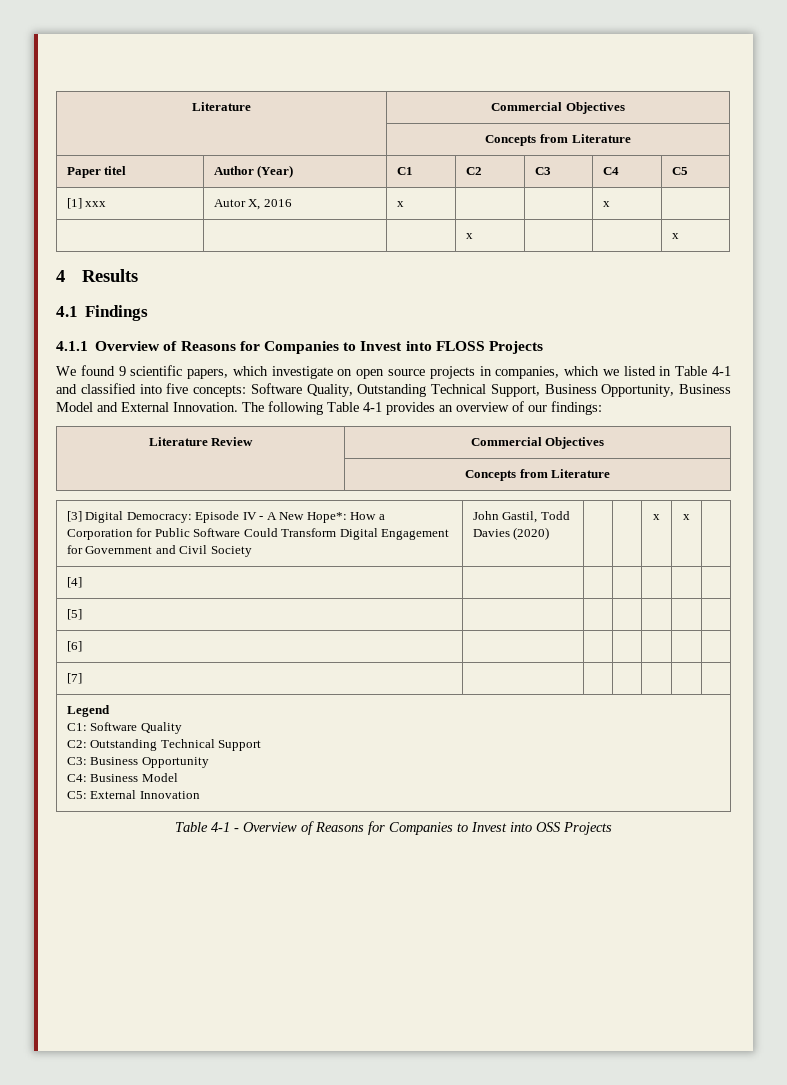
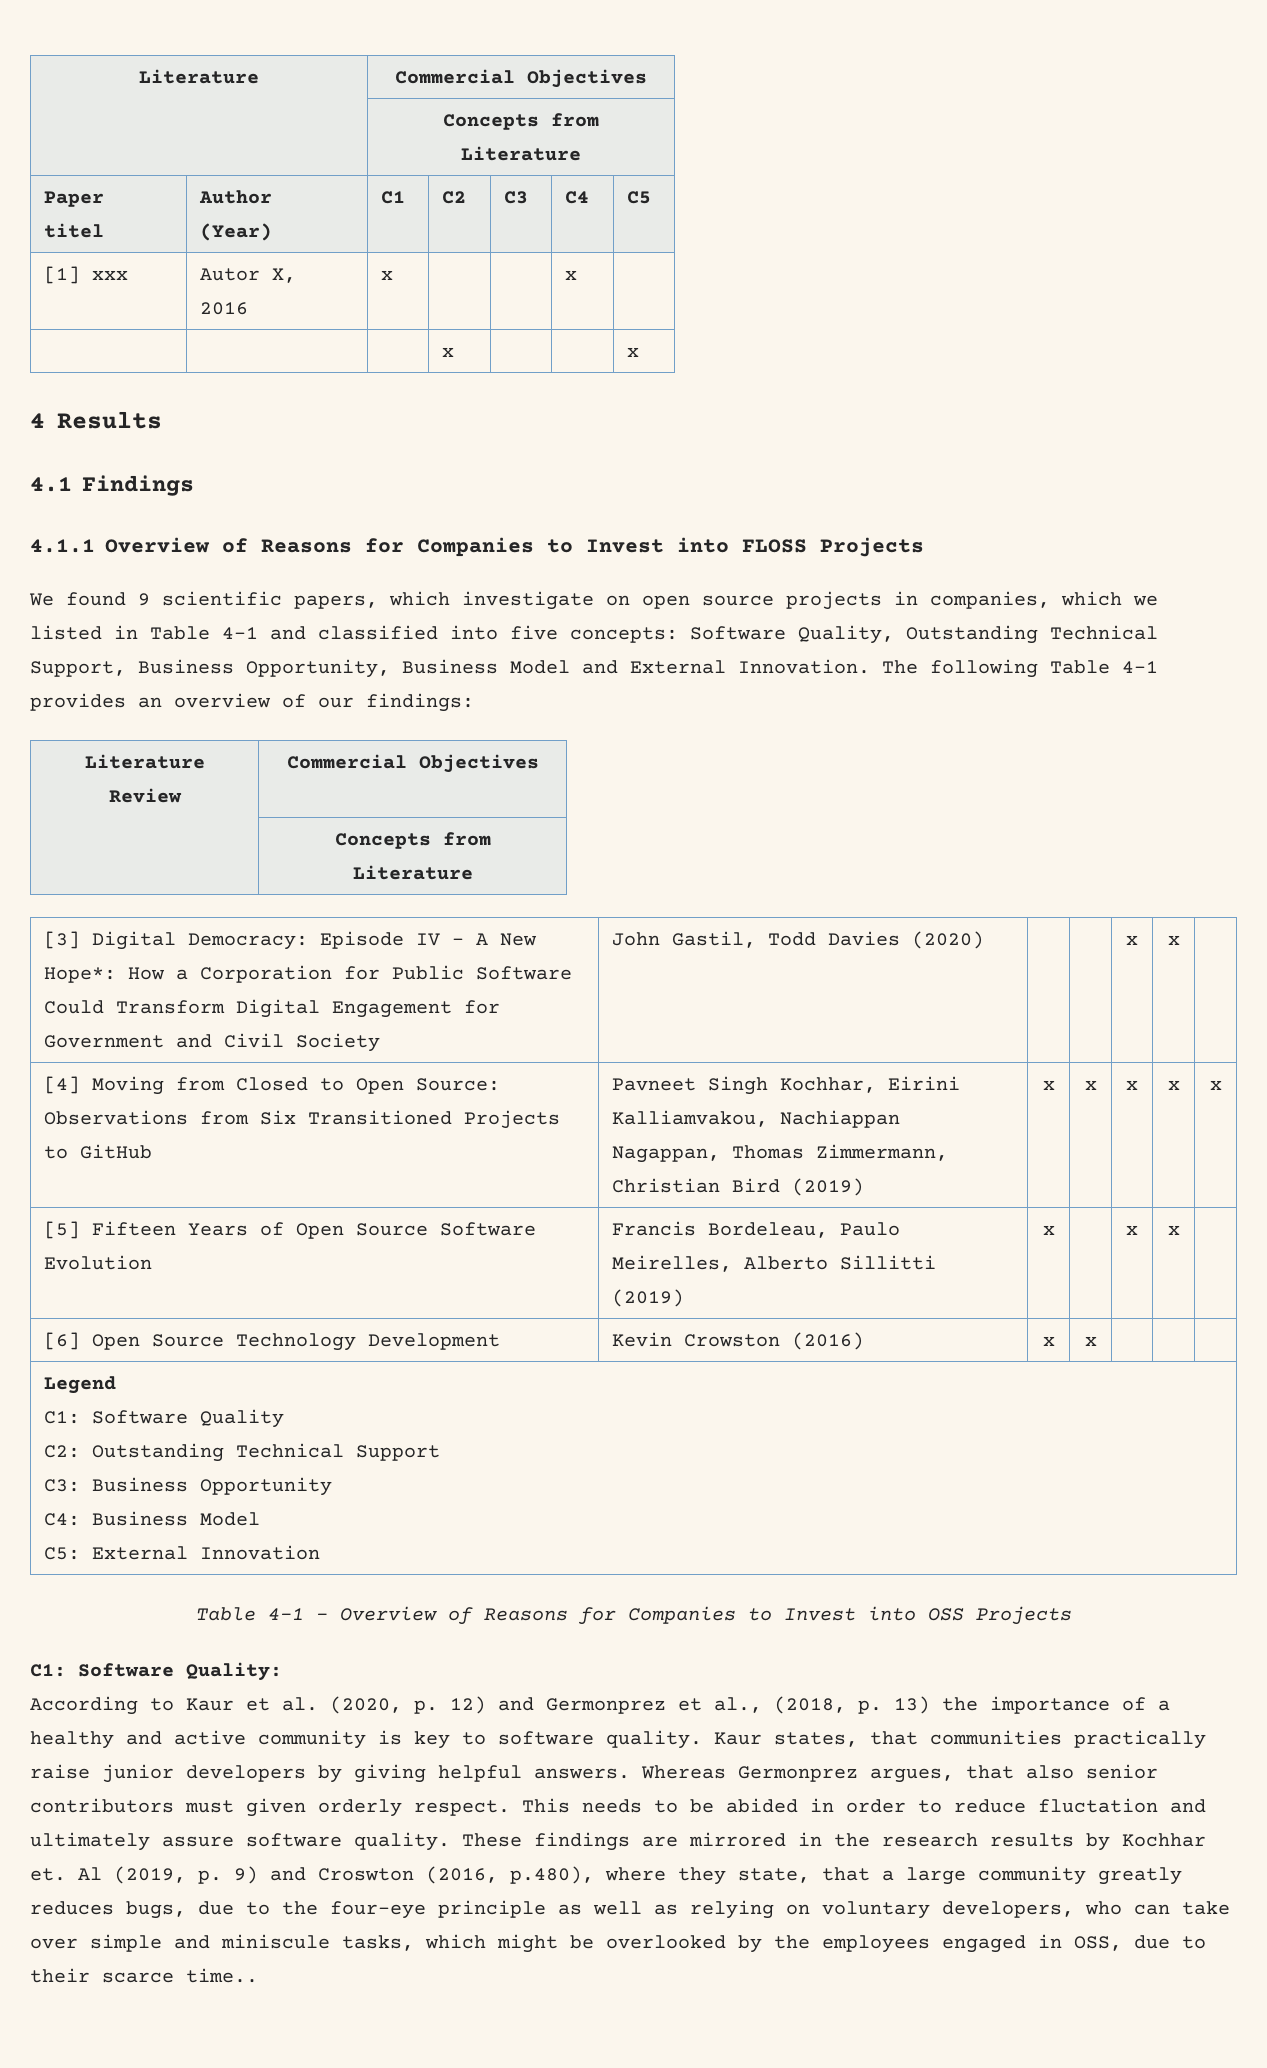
- [4] | | | | | |
- [5] | | | | | |
- [6] | | | | | |
- [7] | | | | | |
+ [4] Moving from Closed to Open Source: Observations from Six Transitioned Projects to GitHub | Pavneet Singh Kochhar, Eirini Kalliamvakou, Nachiappan Nagappan, Thomas Zimmermann, Christian Bird (2019) | x | x | x | x | x
+ [5] Fifteen Years of Open Source Software Evolution | Francis Bordeleau, Paulo Meirelles, Alberto Sillitti (2019) | x | | x | x |
+ [6] Open Source Technology Development | Kevin Crowston (2016) | x | x | | |
+ C1: Software Quality:
+ According to Kaur et al. (2020, p. 12) and Germonprez et al., (2018, p. 13) the importance of a healthy and active community is key to software quality. Kaur states, that communities practically raise junior developers by giving helpful answers. Whereas Germonprez argues, that also senior contributors must given orderly respect. This needs to be abided in order to reduce fluctation and ultimately assure software quality. These findings are mirrored in the research results by Kochhar et. Al (2019, p. 9) and Croswton (2016, p.480), where they state, that a large community greatly reduces bugs, due to the four-eye principle as well as relying on voluntary developers, who can take over simple and miniscule tasks, which might be overlooked by the employees engaged in OSS, due to their scarce time..

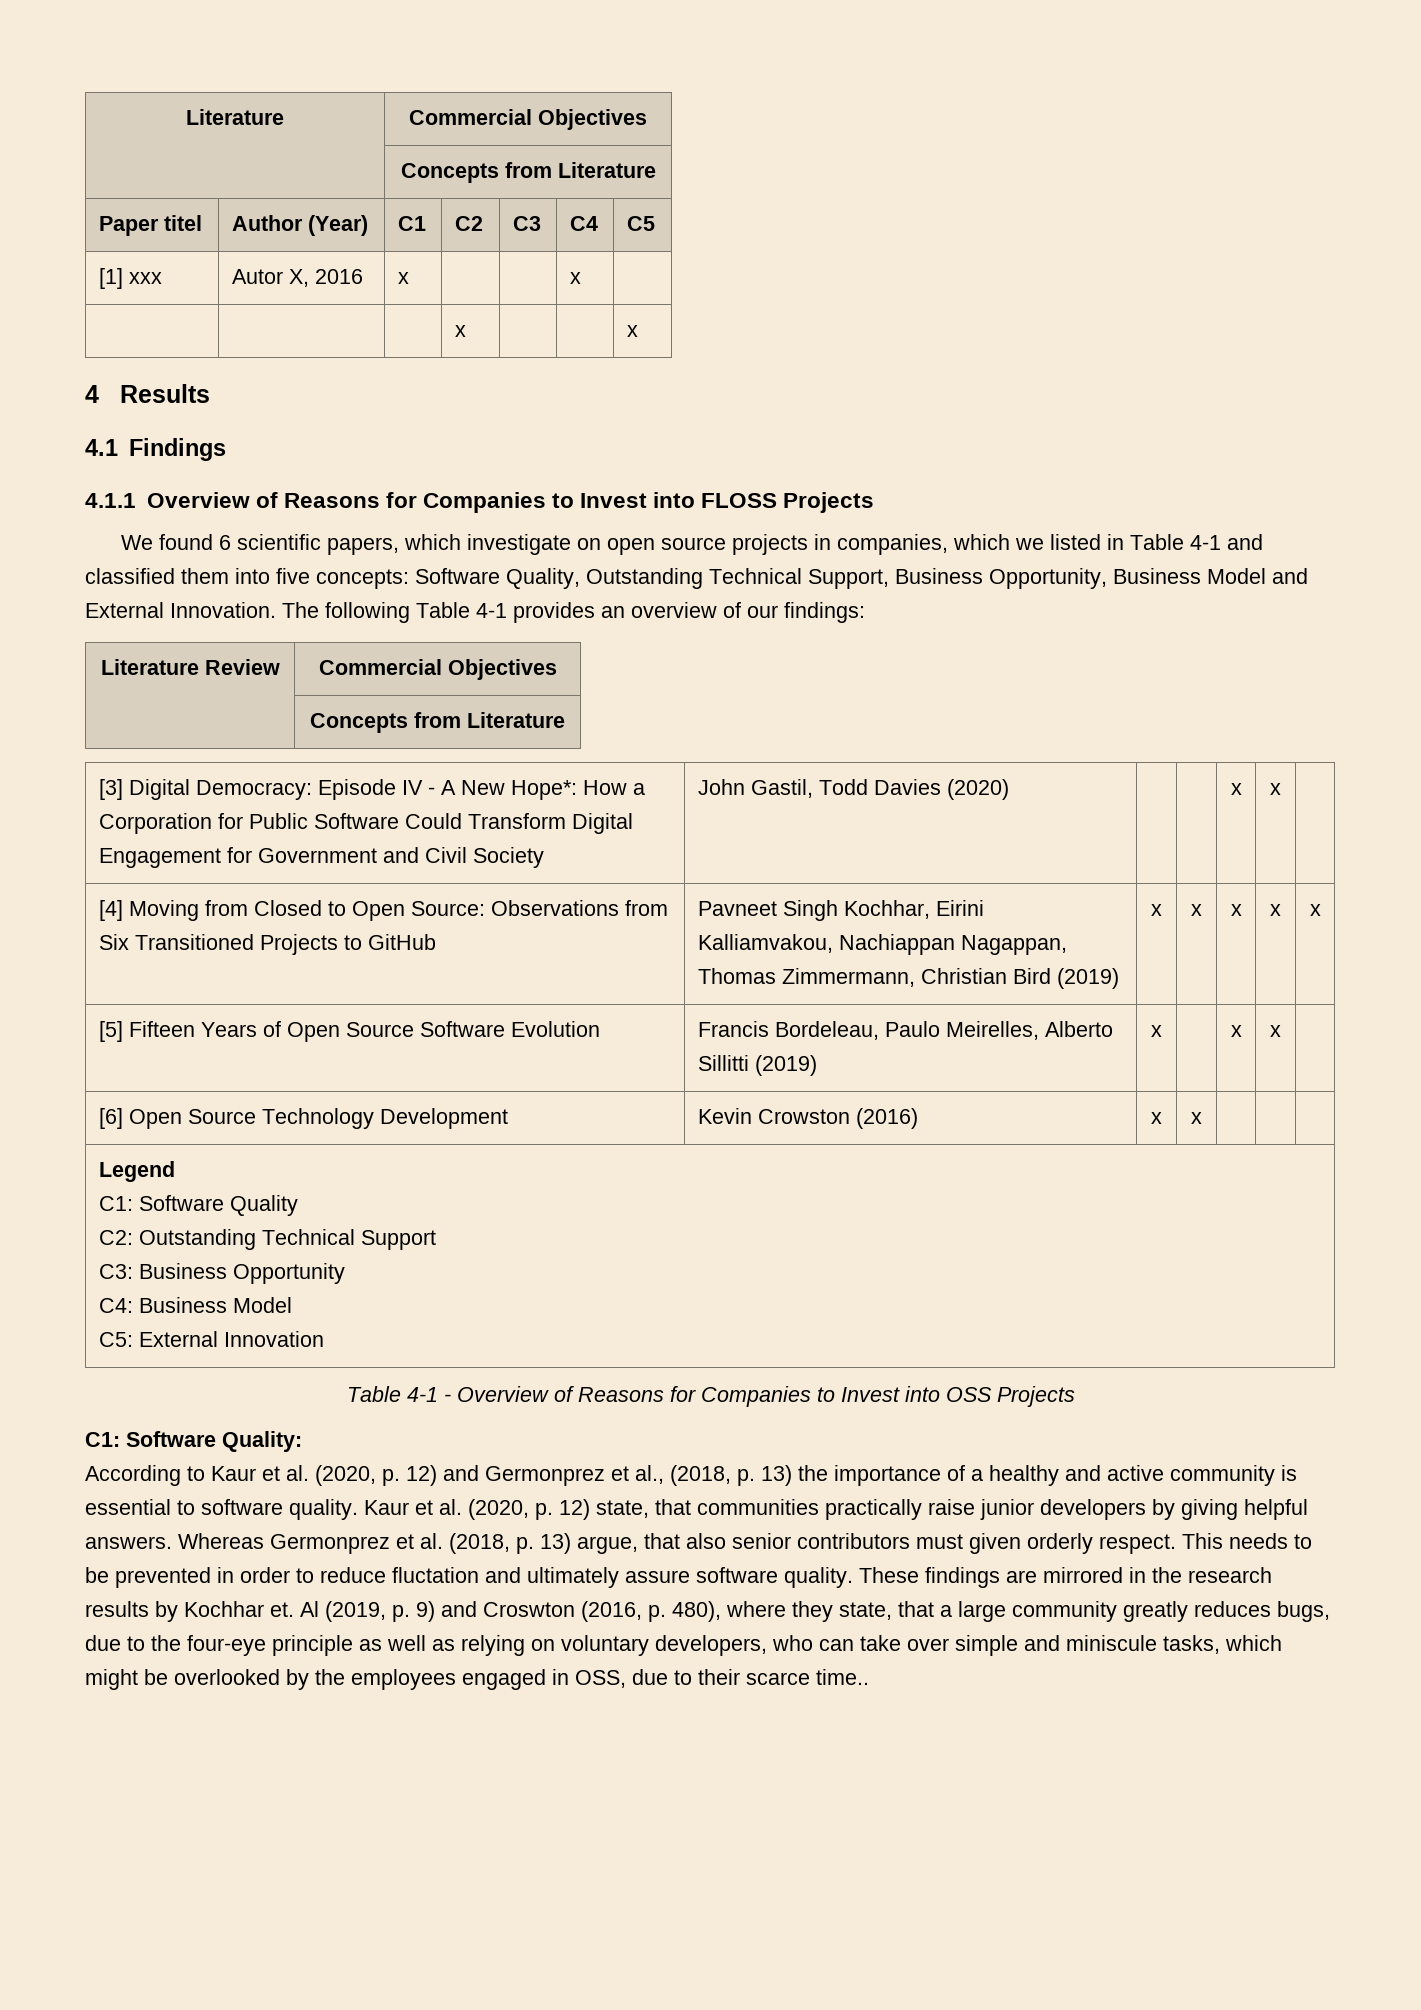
- We found 9 scientific papers, which investigate on open source projects in companies, which we listed in Table 4-1 and classified into five concepts: Software Quality, Outstanding Technical Support, Business Opportunity, Business Model and External Innovation.
+ We found 6 scientific papers, which investigate on open source projects in companies, which we listed in Table 4-1 and classified them into five concepts: Software Quality, Outstanding Technical Support, Business Opportunity, Business Model and External Innovation.
- According to Kaur et al. (2020, p. 12) and Germonprez et al., (2018, p. 13) the importance of a healthy and active community is key to software quality.
+ According to Kaur et al. (2020, p. 12) and Germonprez et al., (2018, p. 13) the importance of a healthy and active community is essential to software quality.
- Kaur states, that communities practically raise junior developers by giving helpful answers.
+ Kaur et al. (2020, p. 12) state, that communities practically raise junior developers by giving helpful answers.
- Whereas Germonprez argues, that also senior contributors must given orderly respect.
+ Whereas Germonprez et al. (2018, p. 13) argue, that also senior contributors must given orderly respect.
- This needs to be abided in order to reduce fluctation and ultimately assure software quality.
+ This needs to be prevented in order to reduce fluctation and ultimately assure software quality.
- Al (2019, p. 9) and Croswton (2016, p.480), where they state, that a large community greatly reduces bugs, due to the four-eye principle as well as relying on voluntary developers, who can take over simple and miniscule tasks, which might be overlooked by the employees engaged in OSS, due to their scarce time..
+ Al (2019, p. 9) and Croswton (2016, p. 480), where they state, that a large community greatly reduces bugs, due to the four-eye principle as well as relying on voluntary developers, who can take over simple and miniscule tasks, which might be overlooked by the employees engaged in OSS, due to their scarce time..

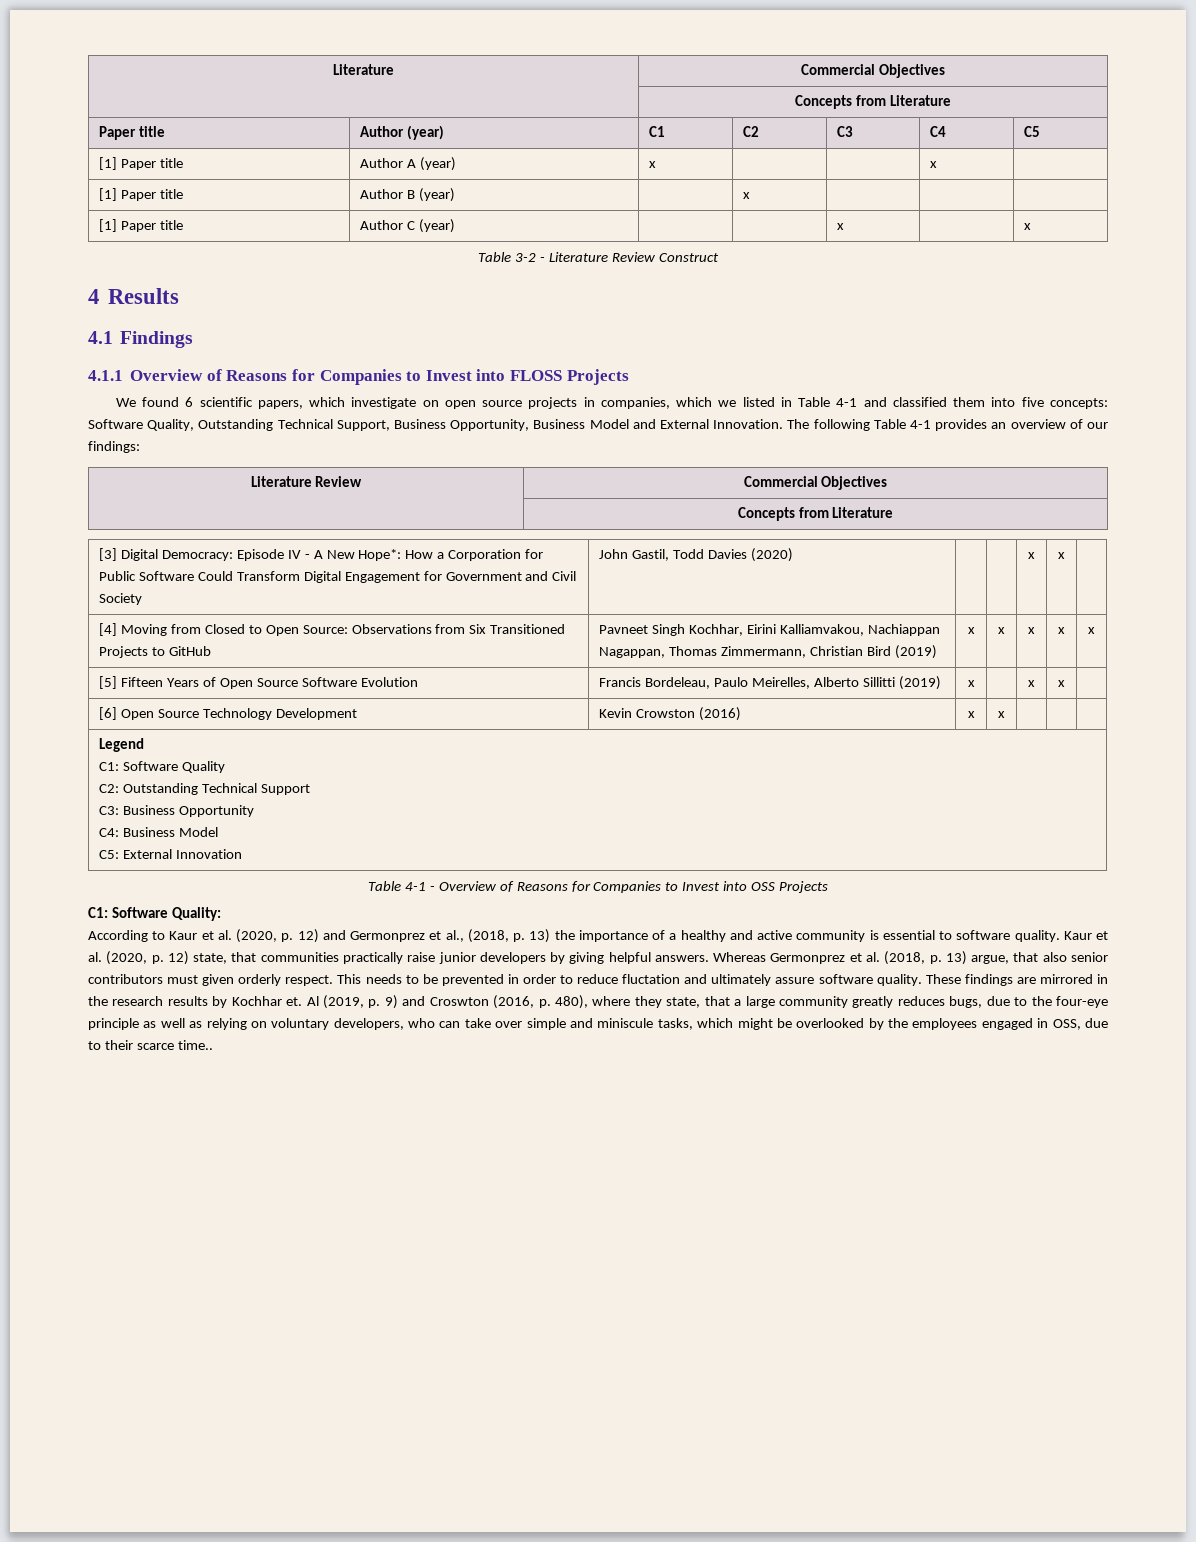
- Paper titel | Author (Year) | C1 | C2 | C3 | C4 | C5
+ Paper title | Author (year) | C1 | C2 | C3 | C4 | C5
- [1] xxx | Autor X, 2016 | x | | | x |
- | | | x | | | x
+ [1] Paper title | Author A (year) | x | | | x |
+ [1] Paper title | Author B (year) | | x | | |
+ [1] Paper title | Author C (year) | | | x | | x
+ Table 3-2 - Literature Review Construct

